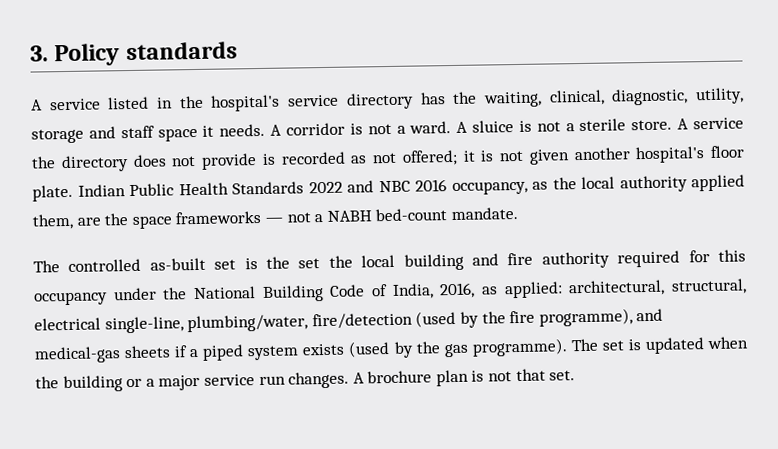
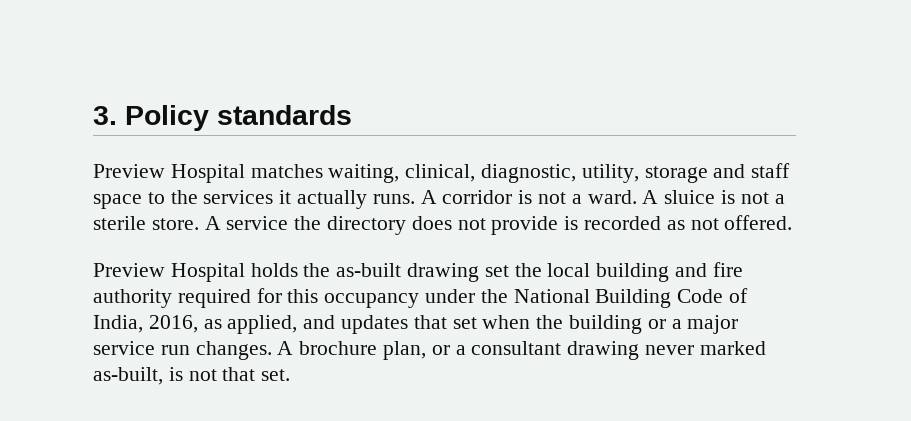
- A service listed in the hospital's service directory has the waiting, clinical, diagnostic, utility, storage and staff space it needs.
+ Preview Hospital matches waiting, clinical, diagnostic, utility, storage and staff space to the services it actually runs.
- A service the directory does not provide is recorded as not offered; it is not given another hospital's floor plate. Indian Public Health Standards 2022 and NBC 2016 occupancy, as the local authority applied them, are the space frameworks — not a NABH bed-count mandate.
- The controlled as-built set is the set the local building and fire authority required for this occupancy under the National Building Code of India, 2016, as applied: architectural, structural, electrical single-line, plumbing/water, fire/detection (used by the fire programme), and medical-gas sheets if a piped system exists (used by the gas programme). The set is updated when the building or a major service run changes.
+ A service the directory does not provide is recorded as not offered.
+ Preview Hospital holds the as-built drawing set the local building and fire authority required for this occupancy under the National Building Code of India, 2016, as applied, and updates that set when the building or a major service run changes.
- A brochure plan is not that set.
+ A brochure plan, or a consultant drawing never marked as-built, is not that set.

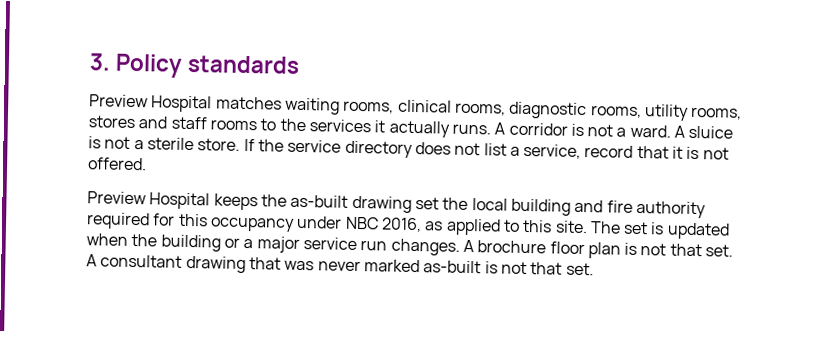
- Preview Hospital matches waiting, clinical, diagnostic, utility, storage and staff space to the services it actually runs.
+ Preview Hospital matches waiting rooms, clinical rooms, diagnostic rooms, utility rooms, stores and staff rooms to the services it actually runs.
- A service the directory does not provide is recorded as not offered.
+ If the service directory does not list a service, record that it is not offered.
- Preview Hospital holds the as-built drawing set the local building and fire authority required for this occupancy under the National Building Code of India, 2016, as applied, and updates that set when the building or a major service run changes.
+ Preview Hospital keeps the as-built drawing set the local building and fire authority required for this occupancy under NBC 2016, as applied to this site. The set is updated when the building or a major service run changes.
- A brochure plan, or a consultant drawing never marked as-built, is not that set.
+ A brochure floor plan is not that set. A consultant drawing that was never marked as-built is not that set.

